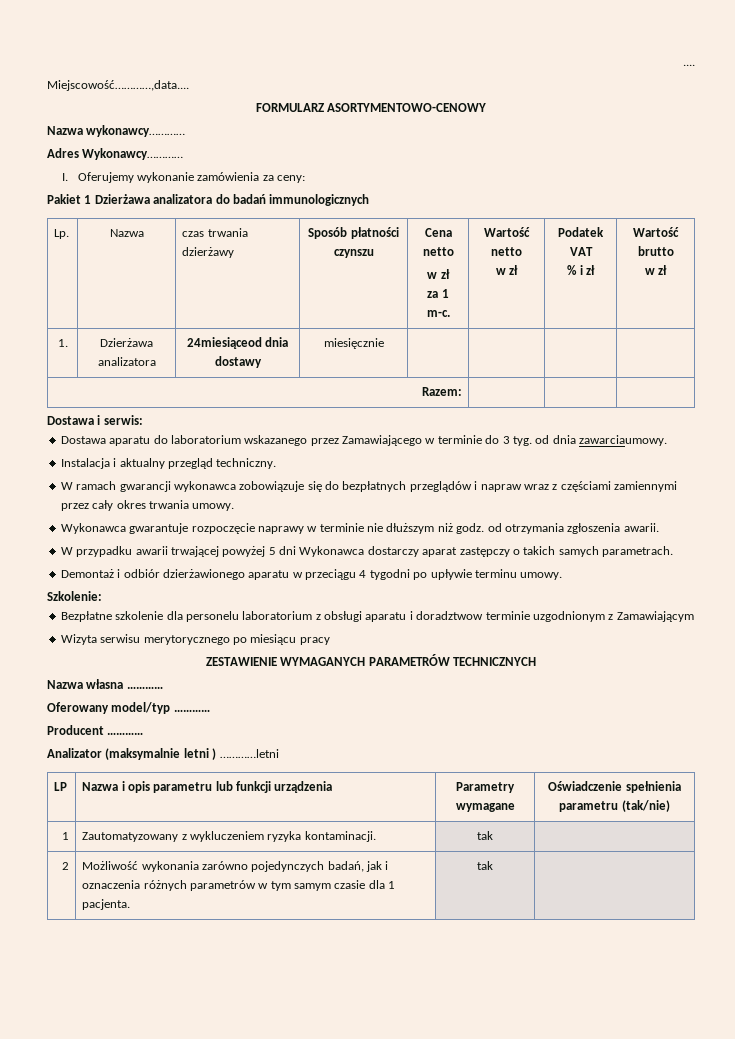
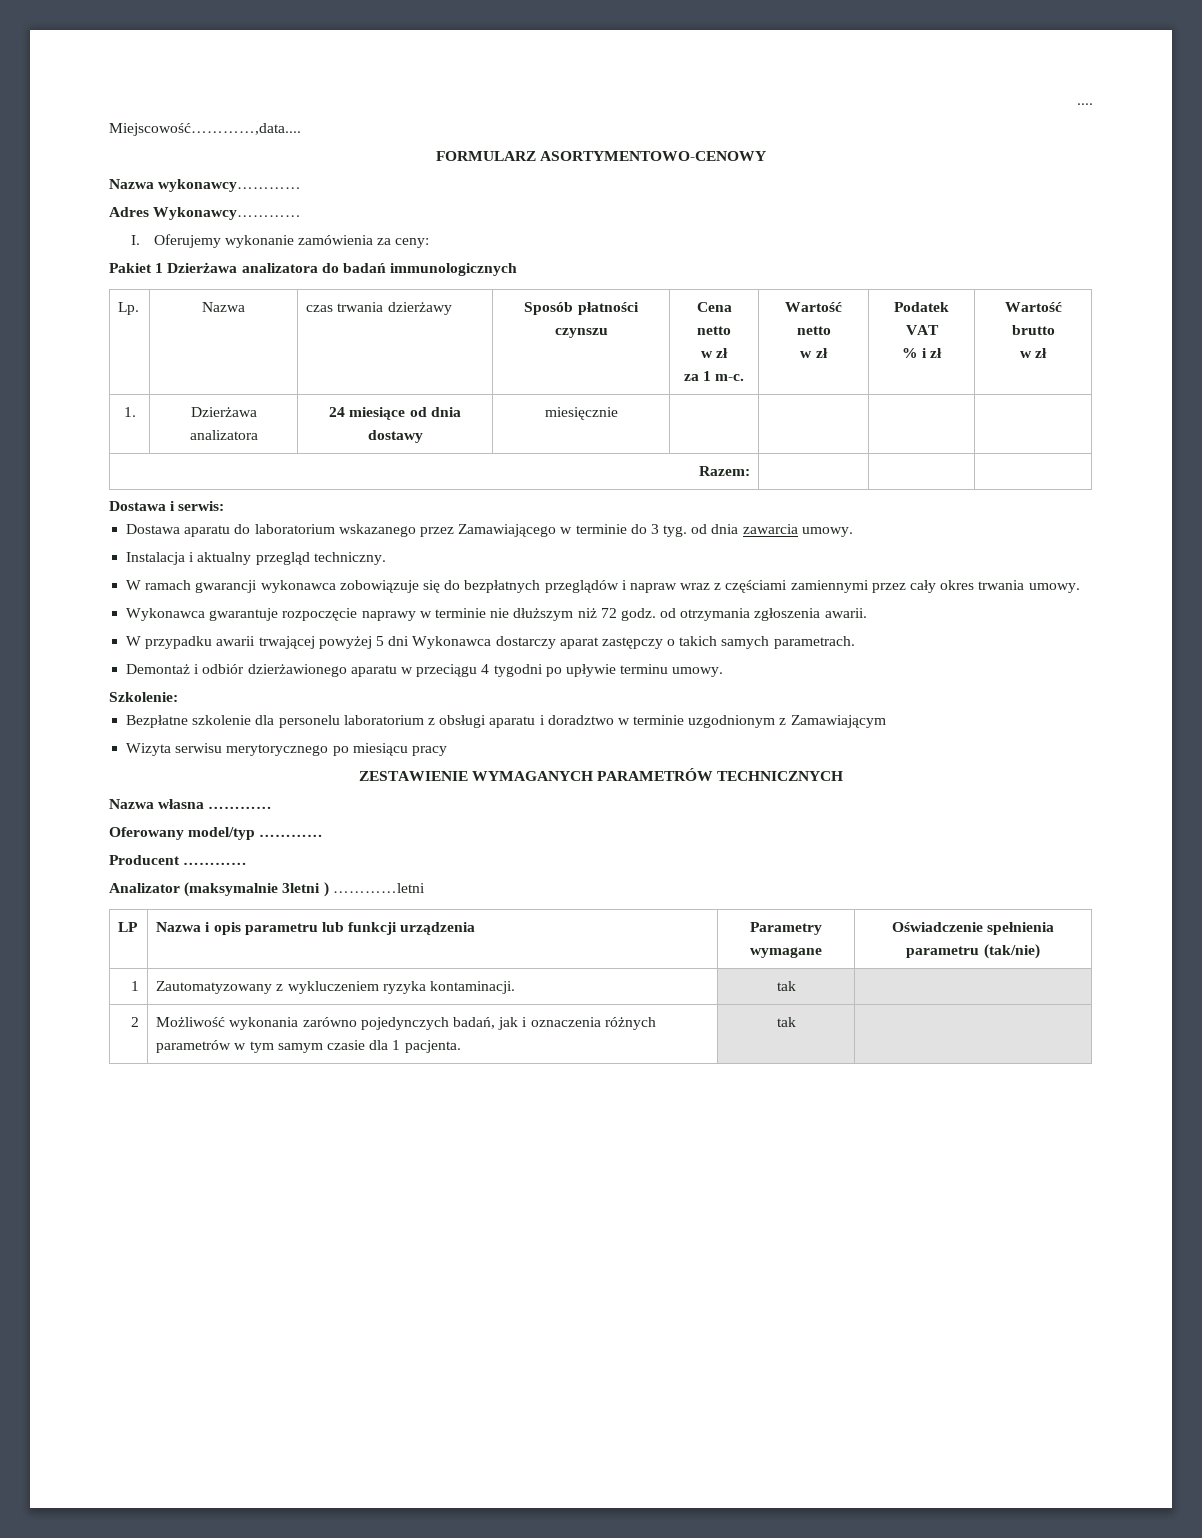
- 1. | Dzierżawa analizatora | 24miesiąceod dnia dostawy | miesięcznie | | | |
+ 1. | Dzierżawa analizatora | 24 miesiące od dnia dostawy | miesięcznie | | | |
- Dostawa aparatu do laboratorium wskazanego przez Zamawiającego w terminie do 3 tyg. od dnia zawarciaumowy.
+ Dostawa aparatu do laboratorium wskazanego przez Zamawiającego w terminie do 3 tyg. od dnia zawarcia umowy.
- Wykonawca gwarantuje rozpoczęcie naprawy w terminie nie dłuższym niż godz. od otrzymania zgłoszenia awarii.
+ Wykonawca gwarantuje rozpoczęcie naprawy w terminie nie dłuższym niż 72 godz. od otrzymania zgłoszenia awarii.
- Bezpłatne szkolenie dla personelu laboratorium z obsługi aparatu i doradztwow terminie uzgodnionym z Zamawiającym
+ Bezpłatne szkolenie dla personelu laboratorium z obsługi aparatu i doradztwo w terminie uzgodnionym z Zamawiającym
- Analizator (maksymalnie letni ) …………letni
+ Analizator (maksymalnie 3letni ) …………letni

